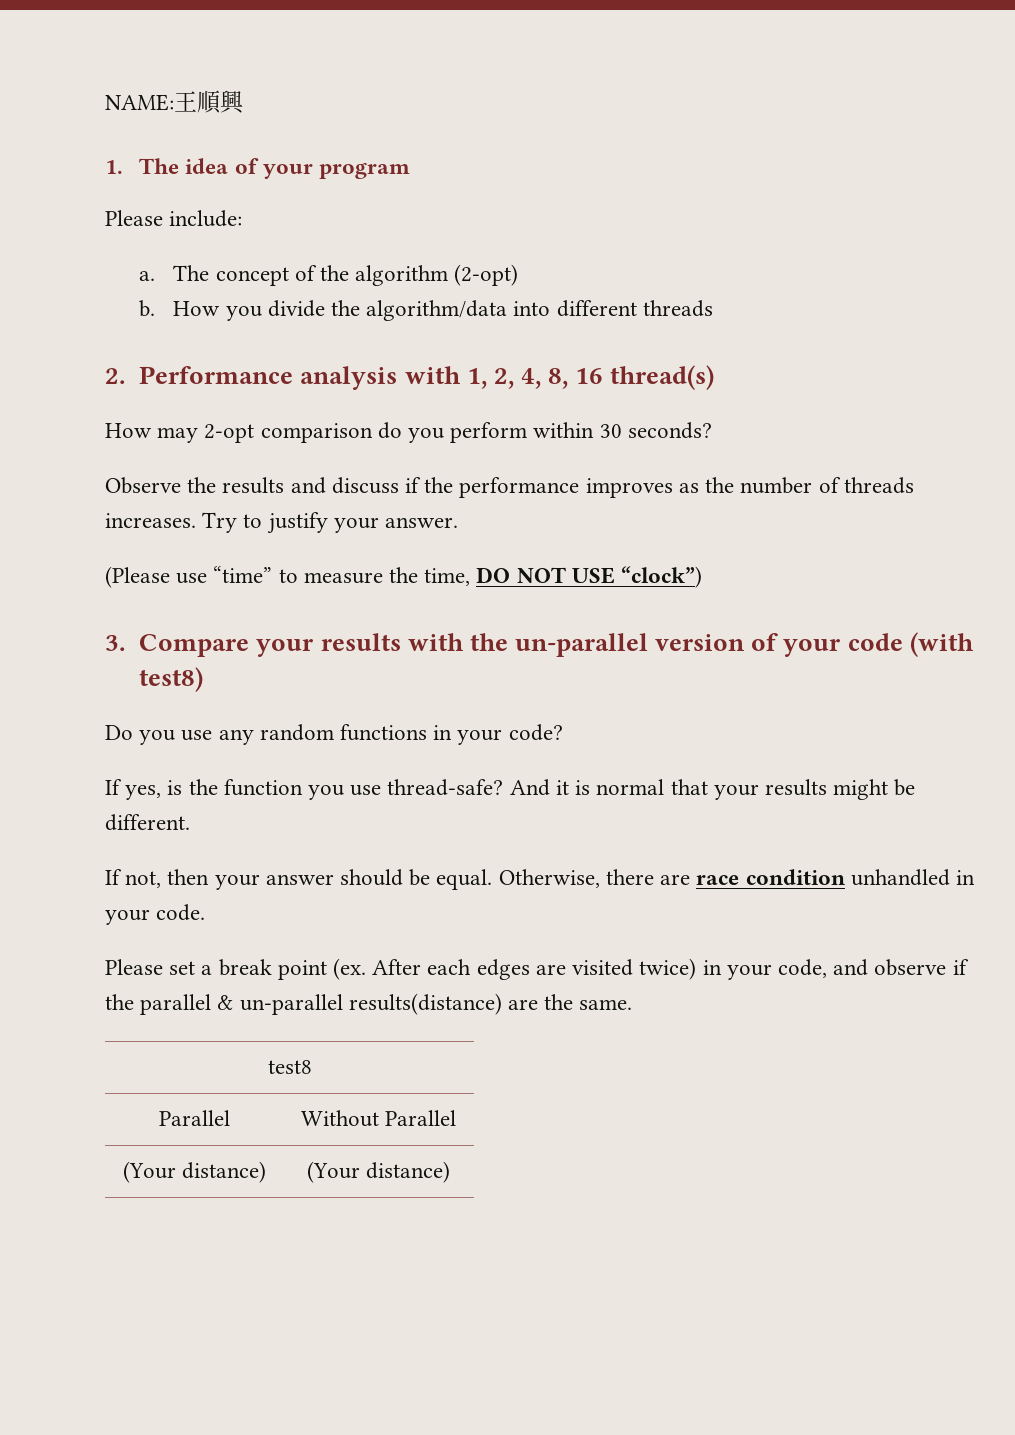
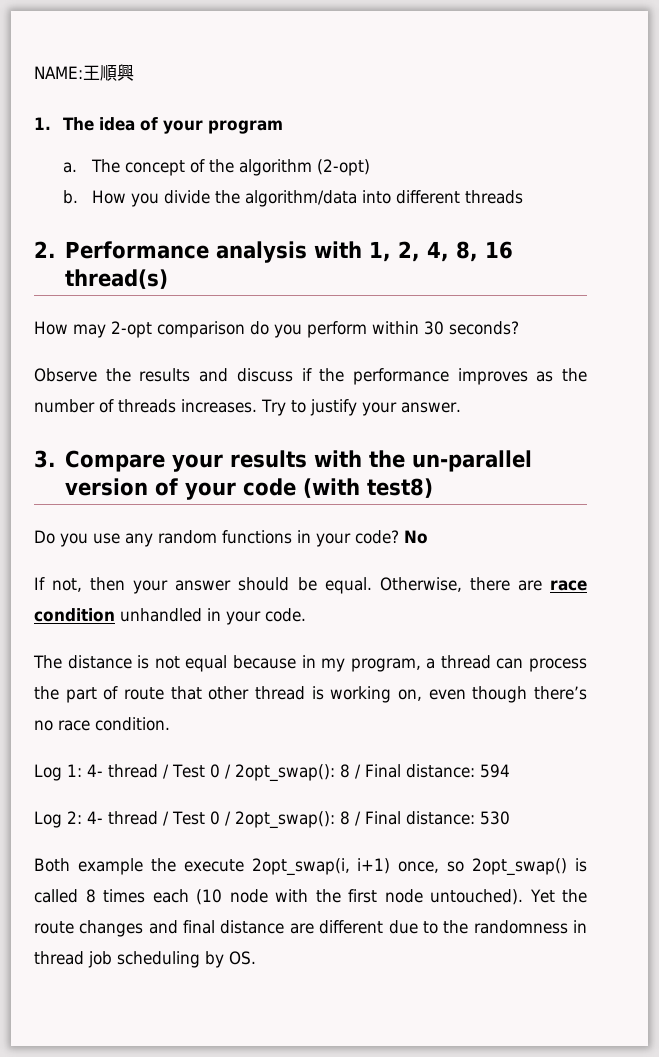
- Please include:
- (Please use “time” to measure the time, DO NOT USE “clock”)
- Do you use any random functions in your code?
- If yes, is the function you use thread-safe? And it is normal that your results might be different.
+ Do you use any random functions in your code? No
- Please set a break point (ex. After each edges are visited twice) in your code, and observe if the parallel & un-parallel results(distance) are the same.
- test8
- Parallel | Without Parallel
- (Your distance) | (Your distance)
+ The distance is not equal because in my program, a thread can process the part of route that other thread is working on, even though there’s no race condition.
+ Log 1: 4- thread / Test 0 / 2opt_swap(): 8 / Final distance: 594
+ Log 2: 4- thread / Test 0 / 2opt_swap(): 8 / Final distance: 530
+ Both example the execute 2opt_swap(i, i+1) once, so 2opt_swap() is called 8 times each (10 node with the first node untouched). Yet the route changes and final distance are different due to the randomness in thread job scheduling by OS.

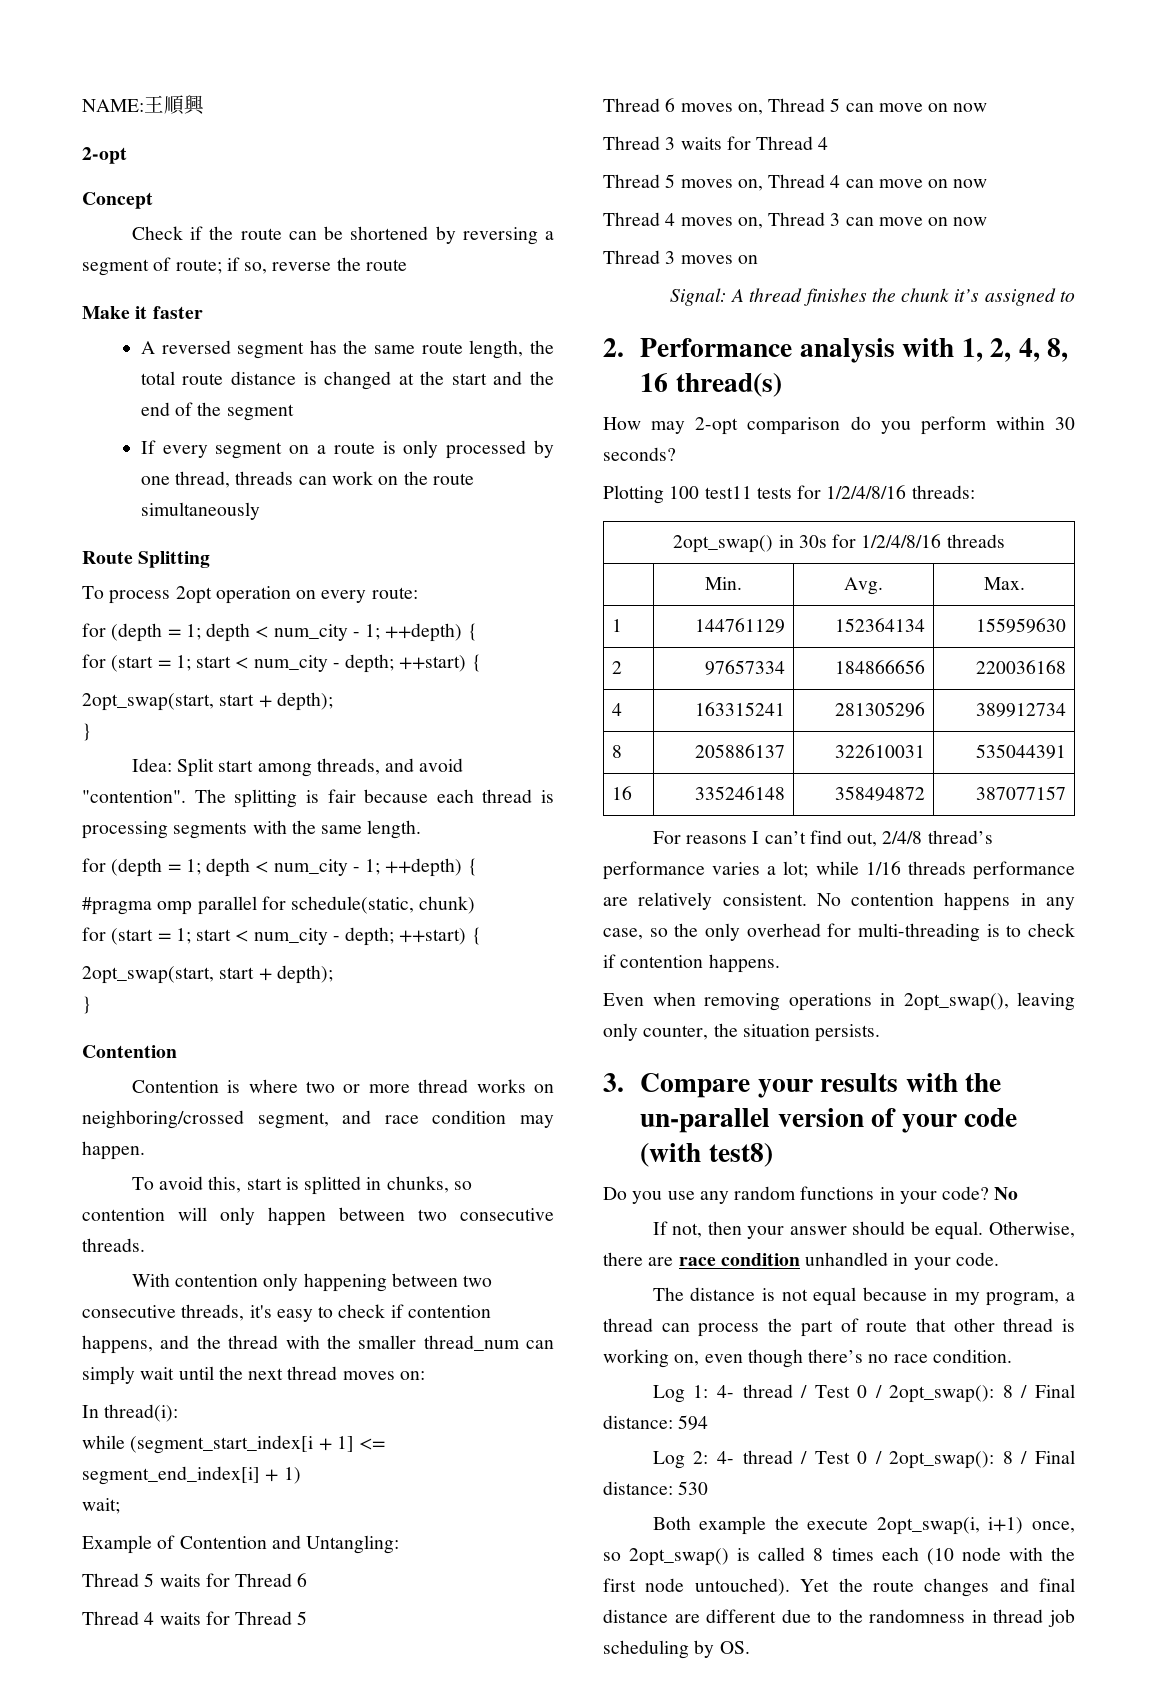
  NAME:王順興
- 1. The idea of your program
- a. The concept of the algorithm (2-opt)
- b. How you divide the algorithm/data into different threads
+ 2-opt
+ Concept
+ Check if the route can be shortened by reversing a segment of route; if so, reverse the route
+ Make it faster
+ A reversed segment has the same route length, the total route distance is changed at the start and the end of the segment
+ If every segment on a route is only processed by one thread, threads can work on the route simultaneously
+ Route Splitting
+ To process 2opt operation on every route:
+ for (depth = 1; depth < num_city - 1; ++depth) {
+ for (start = 1; start < num_city - depth; ++start) {
+ 2opt_swap(start, start + depth);
+ }
+ Idea: Split start among threads, and avoid "contention". The splitting is fair because each thread is processing segments with the same length.
+ for (depth = 1; depth < num_city - 1; ++depth) {
+ #pragma omp parallel for schedule(static, chunk)
+ for (start = 1; start < num_city - depth; ++start) {
+ 2opt_swap(start, start + depth);
+ }
+ Contention
+ Contention is where two or more thread works on neighboring/crossed segment, and race condition may happen.
+ To avoid this, start is splitted in chunks, so contention will only happen between two consecutive threads.
+ With contention only happening between two consecutive threads, it's easy to check if contention happens, and the thread with the smaller thread_num can simply wait until the next thread moves on:
+ In thread(i):
+ while (segment_start_index[i + 1] <= segment_end_index[i] + 1)
+ wait;
+ Example of Contention and Untangling:
+ Thread 5 waits for Thread 6
+ Thread 4 waits for Thread 5
+ Thread 6 moves on, Thread 5 can move on now
+ Thread 3 waits for Thread 4
+ Thread 5 moves on, Thread 4 can move on now
+ Thread 4 moves on, Thread 3 can move on now
+ Thread 3 moves on
+ Signal: A thread finishes the chunk it’s assigned to
- Observe the results and discuss if the performance improves as the number of threads increases. Try to justify your answer.
+ Plotting 100 test11 tests for 1/2/4/8/16 threads:
+ 2opt_swap() in 30s for 1/2/4/8/16 threads
+ | Min. | Avg. | Max.
+ 1 | 144761129 | 152364134 | 155959630
+ 2 | 97657334 | 184866656 | 220036168
+ 4 | 163315241 | 281305296 | 389912734
+ 8 | 205886137 | 322610031 | 535044391
+ 16 | 335246148 | 358494872 | 387077157
+ For reasons I can’t find out, 2/4/8 thread’s performance varies a lot; while 1/16 threads performance are relatively consistent. No contention happens in any case, so the only overhead for multi-threading is to check if contention happens.
+ Even when removing operations in 2opt_swap(), leaving only counter, the situation persists.

